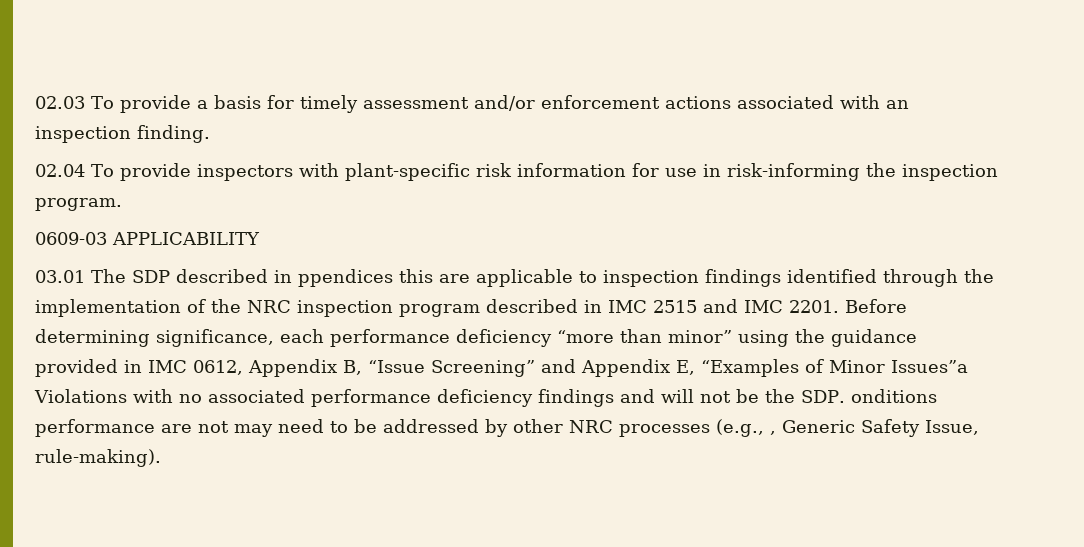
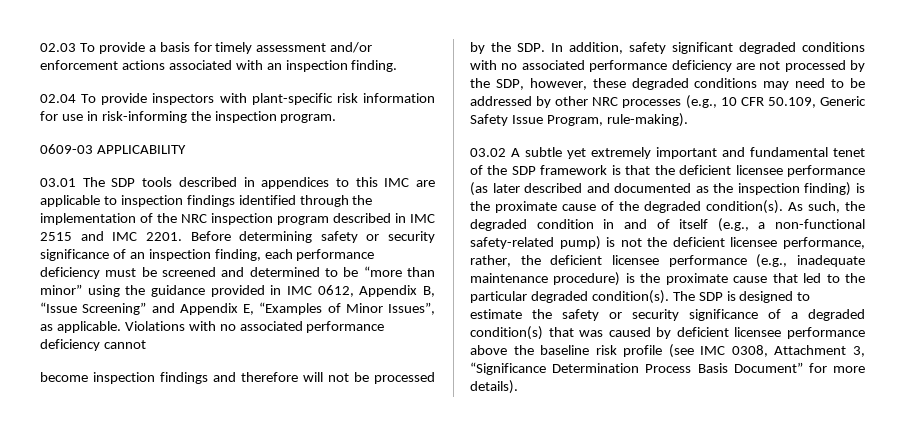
- 03.01 The SDP described in ppendices this are applicable to inspection findings identified through the implementation of the NRC inspection program described in IMC 2515 and IMC 2201.
+ 03.01 The SDP tools described in appendices to this IMC are applicable to inspection findings identified through the implementation of the NRC inspection program described in IMC 2515 and IMC 2201.
- Before determining significance, each performance deficiency “more than minor” using the guidance provided in IMC 0612, Appendix B, “Issue Screening” and Appendix E, “Examples of Minor Issues”a Violations with no associated performance deficiency findings and will not be the SDP. onditions performance are not may need to be addressed by other NRC processes (e.g., , Generic Safety Issue, rule-making).
+ Before determining safety or security significance of an inspection finding, each performance deficiency must be screened and determined to be “more than minor” using the guidance provided in IMC 0612, Appendix B, “Issue Screening” and Appendix E, “Examples of Minor Issues”, as applicable. Violations with no associated performance deficiency cannot
+ become inspection findings and therefore will not be processed by the SDP. In addition, safety significant degraded conditions with no associated performance deficiency are not processed by the SDP, however, these degraded conditions may need to be addressed by other NRC processes (e.g., 10 CFR 50.109, Generic Safety Issue Program, rule-making).
+ 03.02 A subtle yet extremely important and fundamental tenet of the SDP framework is that the deficient licensee performance (as later described and documented as the inspection finding) is the proximate cause of the degraded condition(s). As such, the degraded condition in and of itself (e.g., a non-functional safety-related pump) is not the deficient licensee performance, rather, the deficient licensee performance (e.g., inadequate maintenance procedure) is the proximate cause that led to the particular degraded condition(s). The SDP is designed to estimate the safety or security significance of a degraded condition(s) that was caused by deficient licensee performance above the baseline risk profile (see IMC 0308, Attachment 3, “Significance Determination Process Basis Document” for more details).

